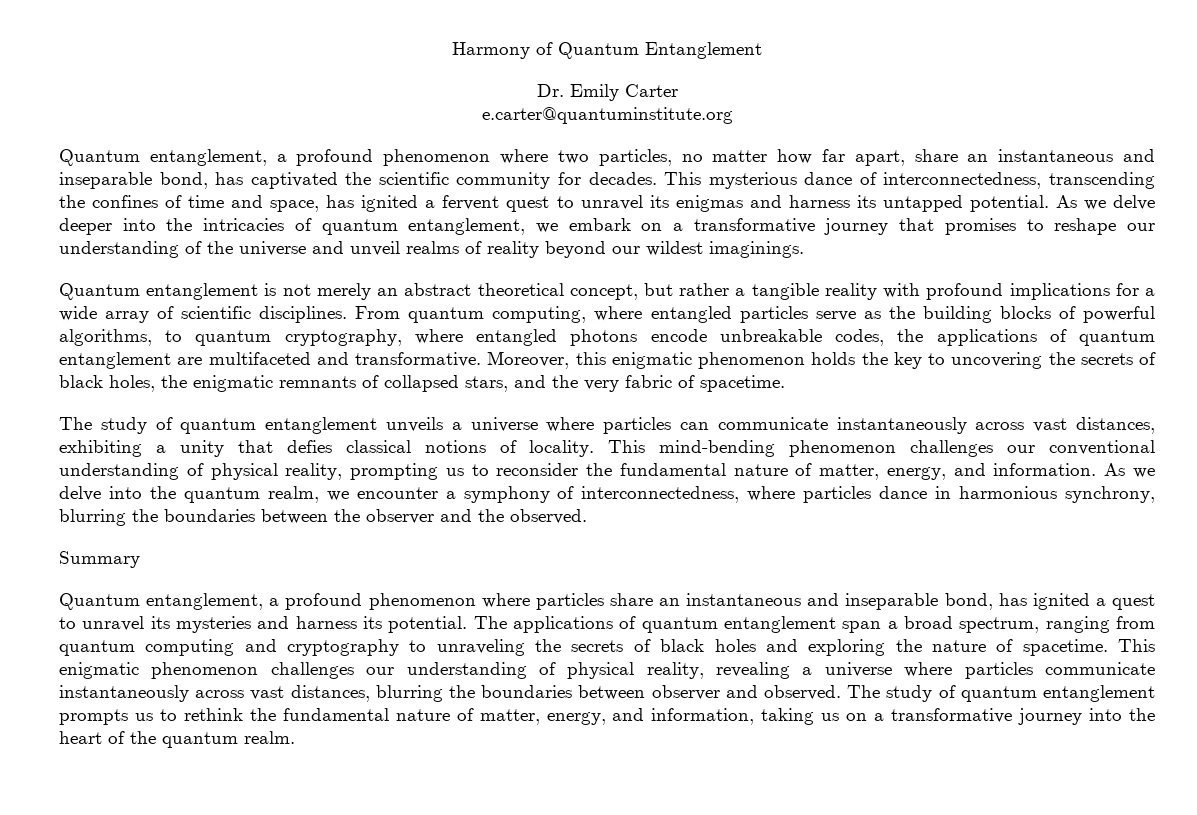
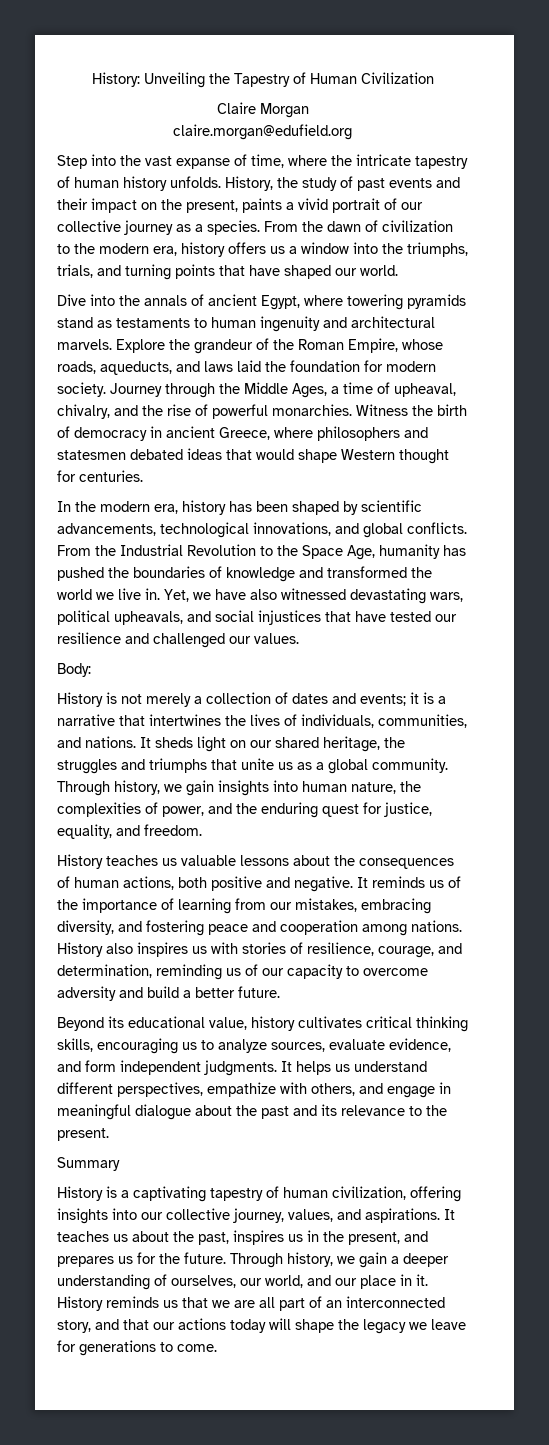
- Harmony of Quantum Entanglement
- Dr. Emily Carter
- e.carter@quantuminstitute.org
- Quantum entanglement, a profound phenomenon where two particles, no matter how far apart, share an instantaneous and inseparable bond, has captivated the scientific community for decades. This mysterious dance of interconnectedness, transcending the confines of time and space, has ignited a fervent quest to unravel its enigmas and harness its untapped potential. As we delve deeper into the intricacies of quantum entanglement, we embark on a transformative journey that promises to reshape our understanding of the universe and unveil realms of reality beyond our wildest imaginings.
- Quantum entanglement is not merely an abstract theoretical concept, but rather a tangible reality with profound implications for a wide array of scientific disciplines. From quantum computing, where entangled particles serve as the building blocks of powerful algorithms, to quantum cryptography, where entangled photons encode unbreakable codes, the applications of quantum entanglement are multifaceted and transformative. Moreover, this enigmatic phenomenon holds the key to uncovering the secrets of black holes, the enigmatic remnants of collapsed stars, and the very fabric of spacetime.
- The study of quantum entanglement unveils a universe where particles can communicate instantaneously across vast distances, exhibiting a unity that defies classical notions of locality. This mind-bending phenomenon challenges our conventional understanding of physical reality, prompting us to reconsider the fundamental nature of matter, energy, and information. As we delve into the quantum realm, we encounter a symphony of interconnectedness, where particles dance in harmonious synchrony, blurring the boundaries between the observer and the observed.
+ History: Unveiling the Tapestry of Human Civilization
+ Claire Morgan
+ claire.morgan@edufield.org
+ Step into the vast expanse of time, where the intricate tapestry of human history unfolds. History, the study of past events and their impact on the present, paints a vivid portrait of our collective journey as a species. From the dawn of civilization to the modern era, history offers us a window into the triumphs, trials, and turning points that have shaped our world.
+ Dive into the annals of ancient Egypt, where towering pyramids stand as testaments to human ingenuity and architectural marvels. Explore the grandeur of the Roman Empire, whose roads, aqueducts, and laws laid the foundation for modern society. Journey through the Middle Ages, a time of upheaval, chivalry, and the rise of powerful monarchies. Witness the birth of democracy in ancient Greece, where philosophers and statesmen debated ideas that would shape Western thought for centuries.
+ In the modern era, history has been shaped by scientific advancements, technological innovations, and global conflicts. From the Industrial Revolution to the Space Age, humanity has pushed the boundaries of knowledge and transformed the world we live in. Yet, we have also witnessed devastating wars, political upheavals, and social injustices that have tested our resilience and challenged our values.
+ Body:
+ History is not merely a collection of dates and events; it is a narrative that intertwines the lives of individuals, communities, and nations. It sheds light on our shared heritage, the struggles and triumphs that unite us as a global community. Through history, we gain insights into human nature, the complexities of power, and the enduring quest for justice, equality, and freedom.
+ History teaches us valuable lessons about the consequences of human actions, both positive and negative. It reminds us of the importance of learning from our mistakes, embracing diversity, and fostering peace and cooperation among nations. History also inspires us with stories of resilience, courage, and determination, reminding us of our capacity to overcome adversity and build a better future.
+ Beyond its educational value, history cultivates critical thinking skills, encouraging us to analyze sources, evaluate evidence, and form independent judgments. It helps us understand different perspectives, empathize with others, and engage in meaningful dialogue about the past and its relevance to the present.
  Summary
- Quantum entanglement, a profound phenomenon where particles share an instantaneous and inseparable bond, has ignited a quest to unravel its mysteries and harness its potential. The applications of quantum entanglement span a broad spectrum, ranging from quantum computing and cryptography to unraveling the secrets of black holes and exploring the nature of spacetime. This enigmatic phenomenon challenges our understanding of physical reality, revealing a universe where particles communicate instantaneously across vast distances, blurring the boundaries between observer and observed. The study of quantum entanglement prompts us to rethink the fundamental nature of matter, energy, and information, taking us on a transformative journey into the heart of the quantum realm.
+ History is a captivating tapestry of human civilization, offering insights into our collective journey, values, and aspirations. It teaches us about the past, inspires us in the present, and prepares us for the future. Through history, we gain a deeper understanding of ourselves, our world, and our place in it. History reminds us that we are all part of an interconnected story, and that our actions today will shape the legacy we leave for generations to come.

